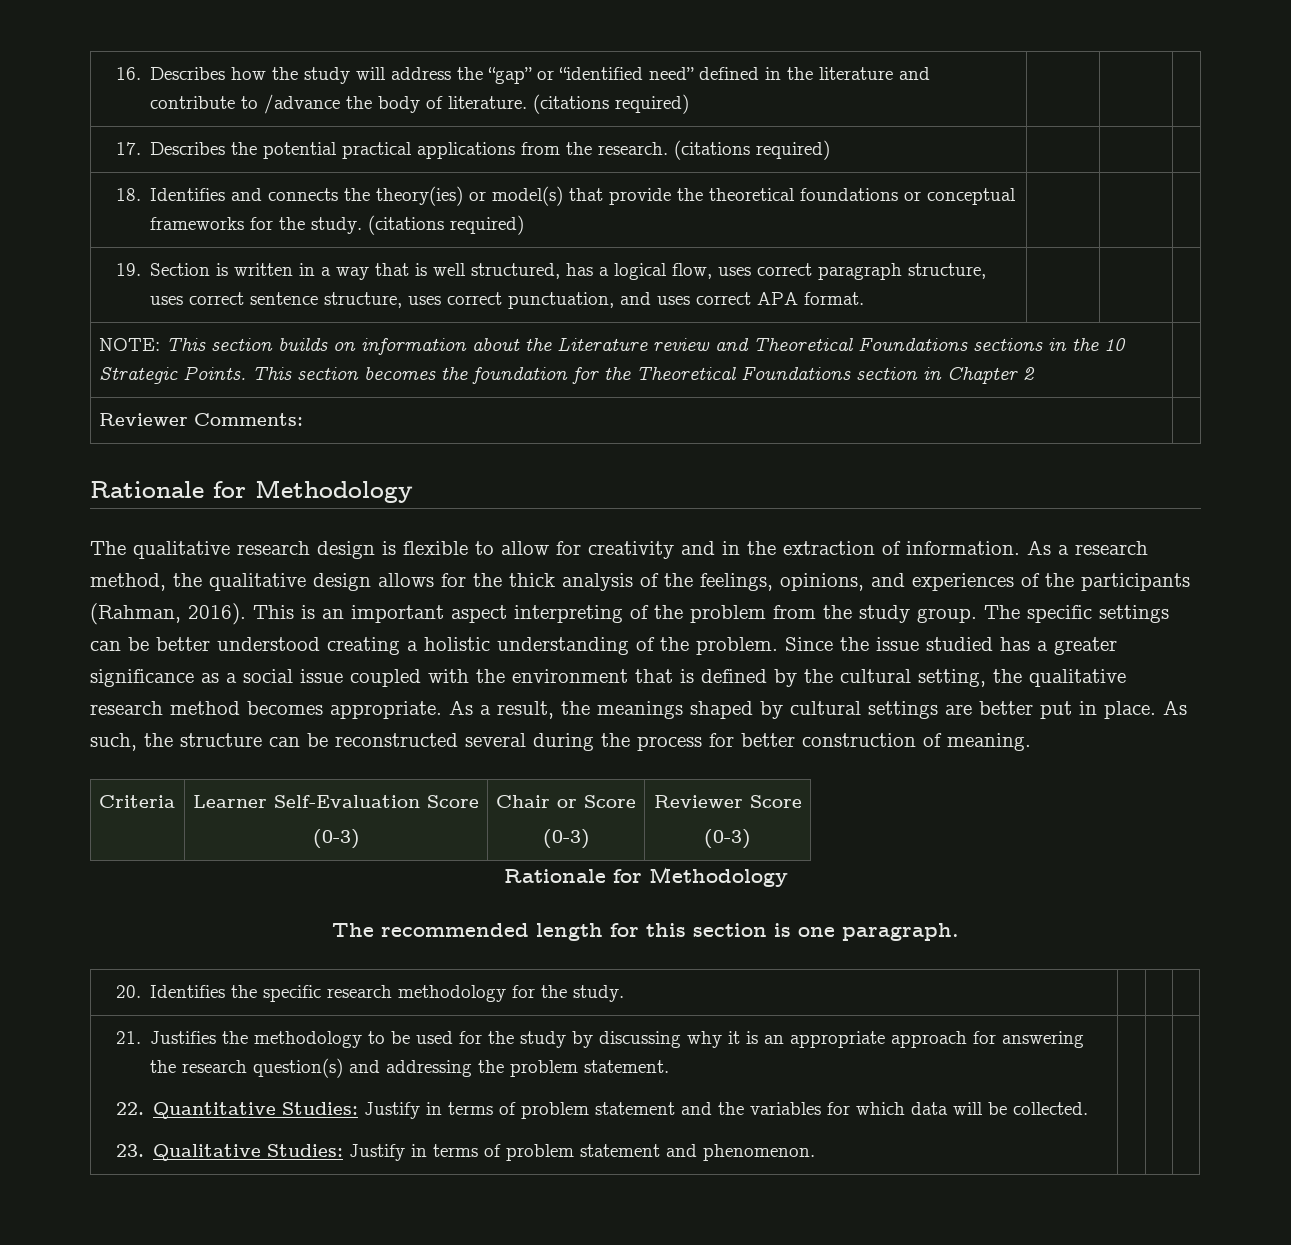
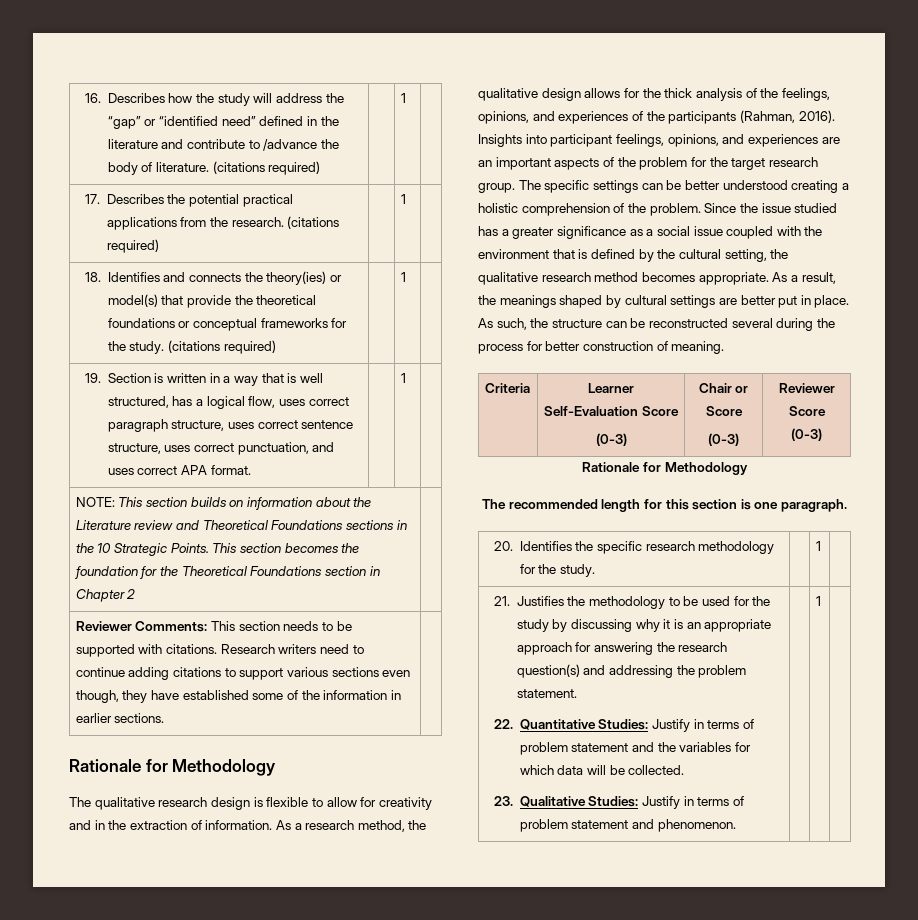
- 16. Describes how the study will address the “gap” or “identified need” defined in the literature and contribute to /advance the body of literature. (citations required) | | |
+ 16. Describes how the study will address the “gap” or “identified need” defined in the literature and contribute to /advance the body of literature. (citations required) | | 1 |
- 17. Describes the potential practical applications from the research. (citations required) | | |
+ 17. Describes the potential practical applications from the research. (citations required) | | 1 |
- 18. Identifies and connects the theory(ies) or model(s) that provide the theoretical foundations or conceptual frameworks for the study. (citations required) | | |
+ 18. Identifies and connects the theory(ies) or model(s) that provide the theoretical foundations or conceptual frameworks for the study. (citations required) | | 1 |
- 19. Section is written in a way that is well structured, has a logical flow, uses correct paragraph structure, uses correct sentence structure, uses correct punctuation, and uses correct APA format. | | |
+ 19. Section is written in a way that is well structured, has a logical flow, uses correct paragraph structure, uses correct sentence structure, uses correct punctuation, and uses correct APA format. | | 1 |
- Reviewer Comments: |
+ Reviewer Comments: This section needs to be supported with citations. Research writers need to continue adding citations to support various sections even though, they have established some of the information in earlier sections. |
- This is an important aspect interpreting of the problem from the study group.
+ Insights into participant feelings, opinions, and experiences are an important aspects of the problem for the target research group.
- The specific settings can be better understood creating a holistic understanding of the problem.
+ The specific settings can be better understood creating a holistic comprehension of the problem.
- 20. Identifies the specific research methodology for the study. | | |
+ 20. Identifies the specific research methodology for the study. | | 1 |
- 23. Qualitative Studies: Justify in terms of problem statement and phenomenon.
+ 23. Qualitative Studies: Justify in terms of problem statement and phenomenon. | | 1

